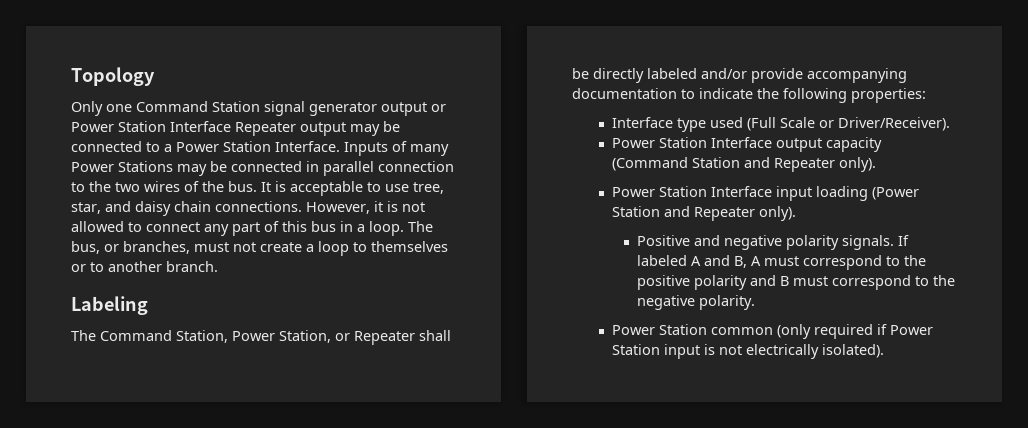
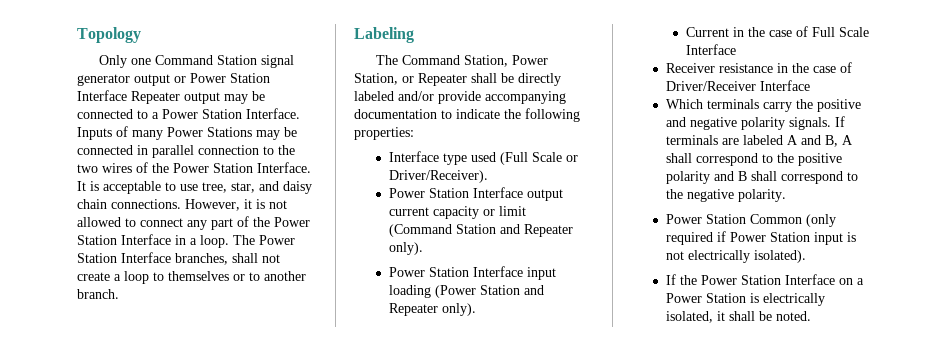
- Inputs of many Power Stations may be connected in parallel connection to the two wires of the bus.
+ Inputs of many Power Stations may be connected in parallel connection to the two wires of the Power Station Interface.
- However, it is not allowed to connect any part of this bus in a loop. The bus, or branches, must not create a loop to themselves or to another branch.
+ However, it is not allowed to connect any part of the Power Station Interface in a loop. The Power Station Interface branches, shall not create a loop to themselves or to another branch.
- Power Station Interface output capacity (Command Station and Repeater only).
+ Power Station Interface output current capacity or limit (Command Station and Repeater only).
- Positive and negative polarity signals.
+ Current in the case of Full Scale Interface
+ Receiver resistance in the case of Driver/Receiver Interface
+ Which terminals carry the positive and negative polarity signals.
- If labeled A and B, A must correspond to the positive polarity and B must correspond to the negative polarity.
+ If terminals are labeled A and B, A shall correspond to the positive polarity and B shall correspond to the negative polarity.
- Power Station common (only required if Power Station input is not electrically isolated).
+ Power Station Common (only required if Power Station input is not electrically isolated).
+ If the Power Station Interface on a Power Station is electrically isolated, it shall be noted.

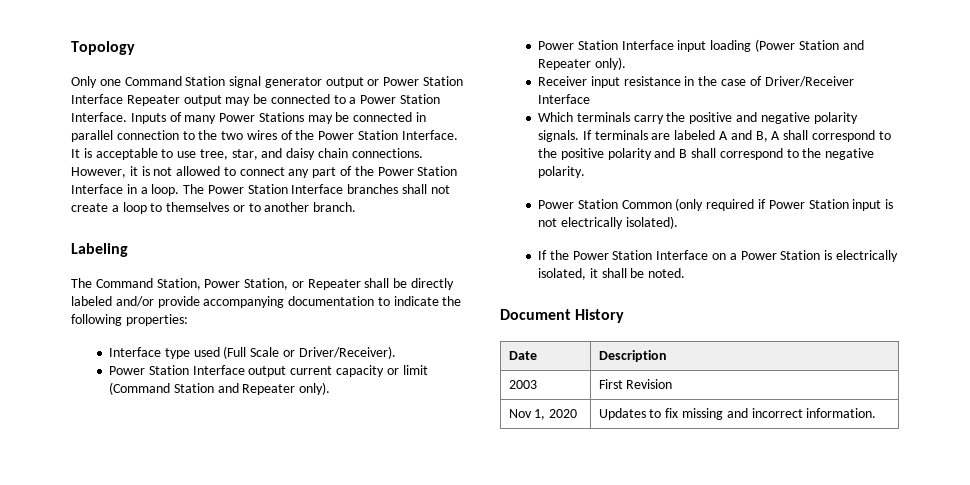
- The Power Station Interface branches, shall not create a loop to themselves or to another branch.
+ The Power Station Interface branches shall not create a loop to themselves or to another branch.
- Current in the case of Full Scale Interface
- Receiver resistance in the case of Driver/Receiver Interface
+ Receiver input resistance in the case of Driver/Receiver Interface
+ Document History
+ Date | Description
+ 2003 | First Revision
+ Nov 1, 2020 | Updates to fix missing and incorrect information.

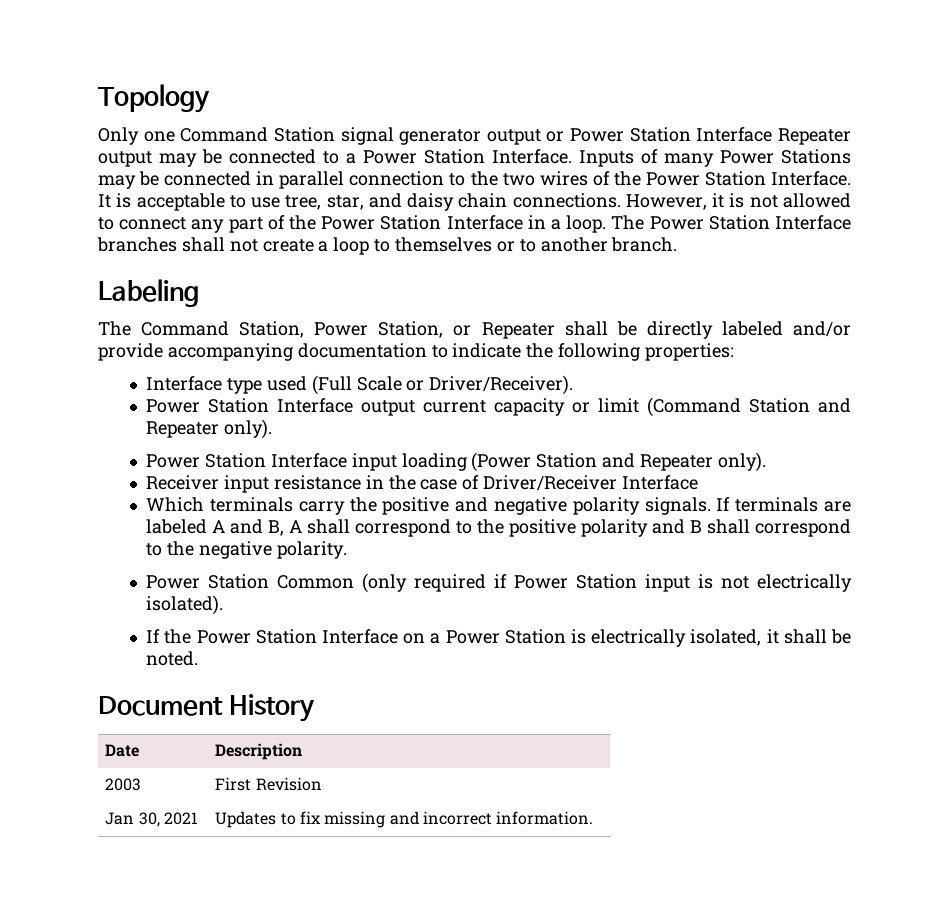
- Nov 1, 2020 | Updates to fix missing and incorrect information.
+ Jan 30, 2021 | Updates to fix missing and incorrect information.

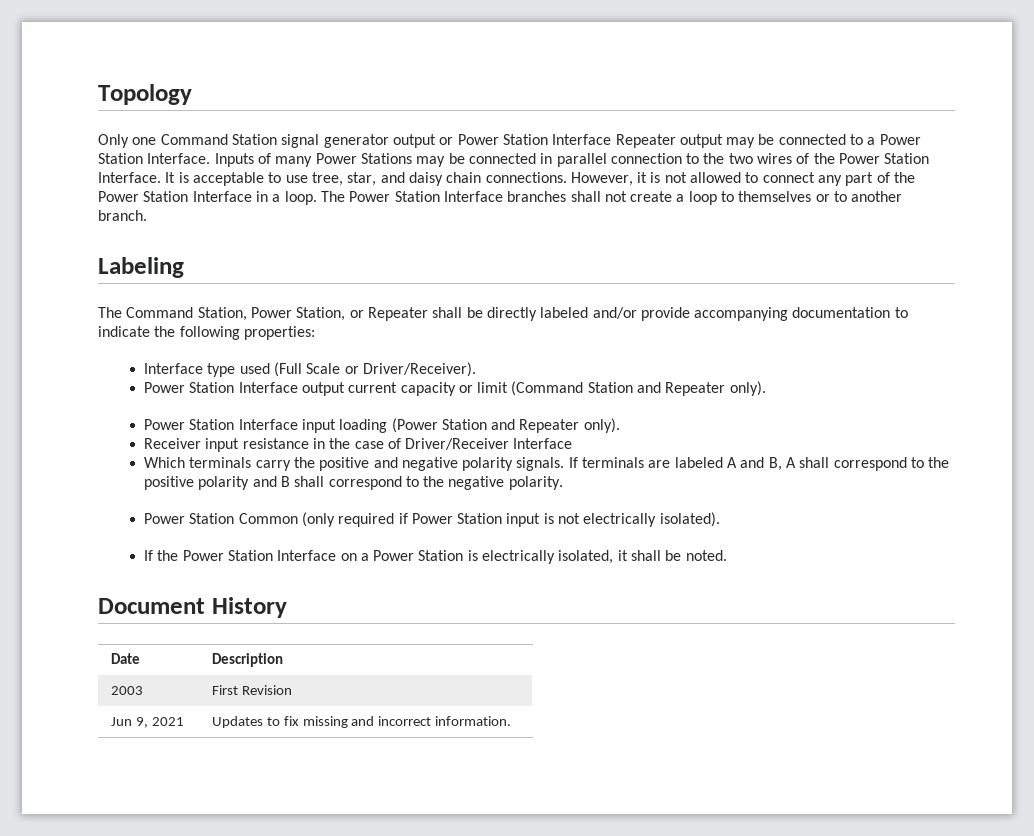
- Jan 30, 2021 | Updates to fix missing and incorrect information.
+ Jun 9, 2021 | Updates to fix missing and incorrect information.

